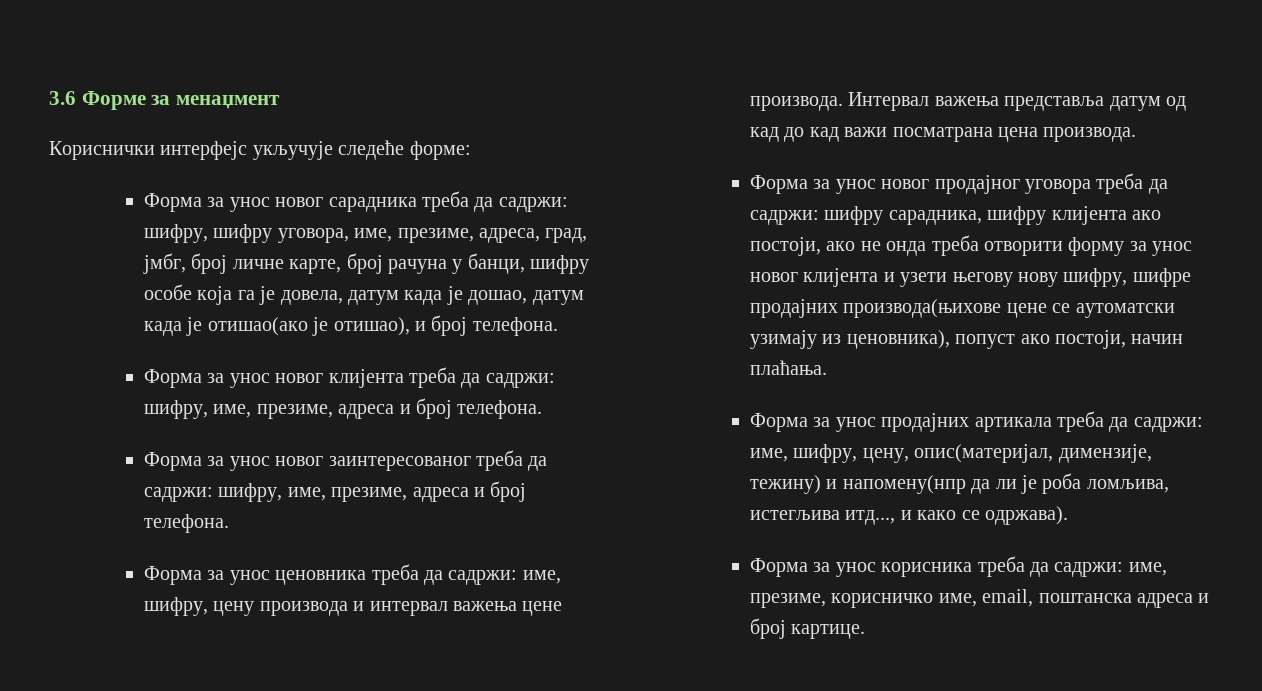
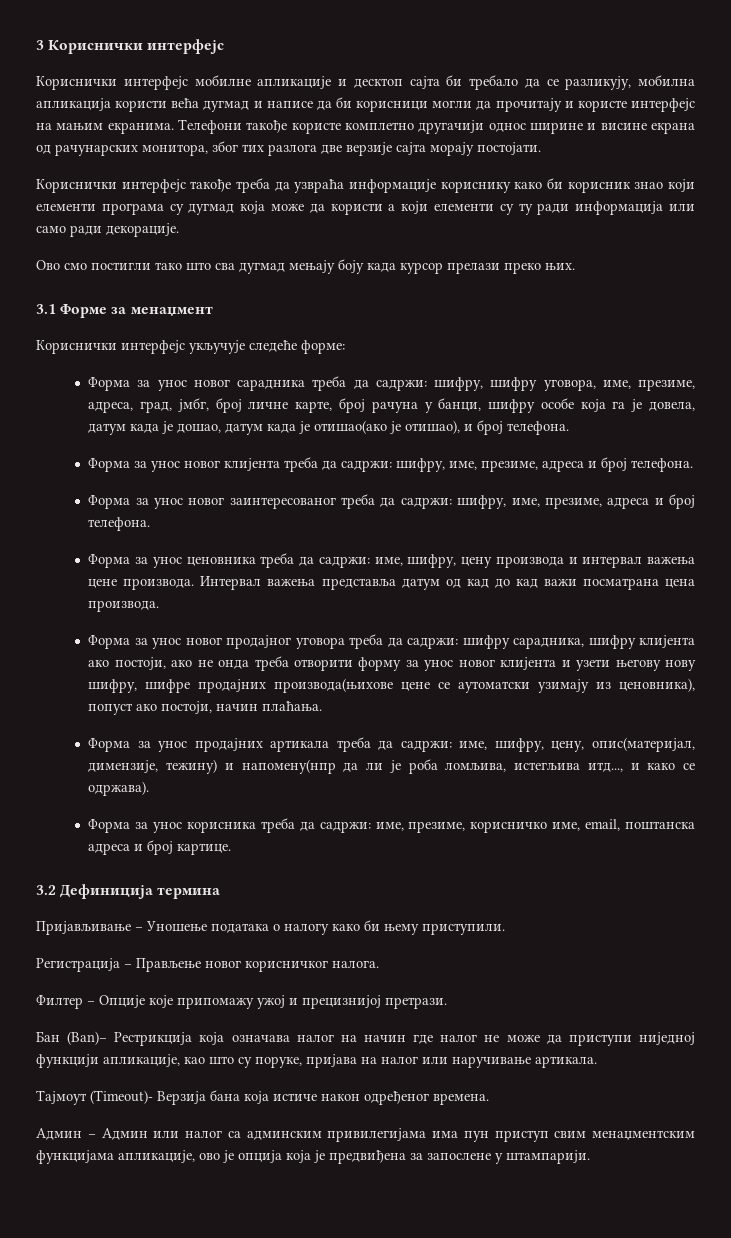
- 3.6 Форме за менаџмент
+ 3 Кориснички интерфејс
+ Кориснички интерфејс мобилне апликације и десктоп сајта би требало да се разликују, мобилна апликација користи већа дугмад и написе да би корисници могли да прочитају и користе интерфејс на мањим екранима. Телефони такође користе комплетно другачији однос ширине и висине екрана од рачунарских монитора, због тих разлога две верзије сајта морају постојати.
+ Кориснички интерфејс такође треба да узвраћа информације кориснику како би корисник знао који елементи програма су дугмад која може да користи а који елементи су ту ради информација или само ради декорације.
+ Ово смо постигли тако што сва дугмад мењају боју када курсор прелази преко њих.
+ 3.1 Форме за менаџмент
+ 3.2 Дефиниција термина
+ Пријављивање – Уношење података о налогу како би њему приступили.
+ Регистрација – Прављење новог корисничког налога.
+ Филтер – Опције које припомажу ужој и прецизнијој претрази.
+ Бан (Ban)– Рестрикција која означава налог на начин где налог не може да приступи ниједној функцији апликације, као што су поруке, пријава на налог или наручивање артикала.
+ Тајмоут (Timeout)- Верзија бана која истиче након одређеног времена.
+ Админ – Админ или налог са админским привилегијама има пун приступ свим менаџментским функцијама апликације, ово је опција која је предвиђена за запослене у штампарији.

